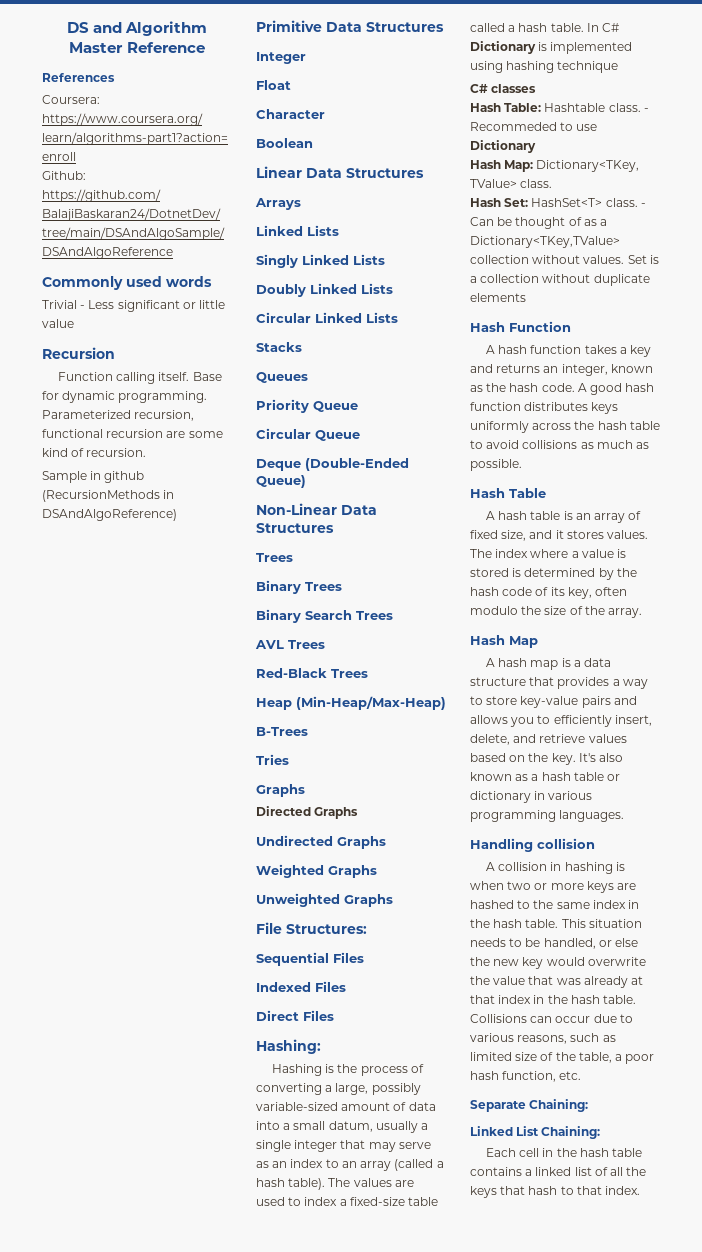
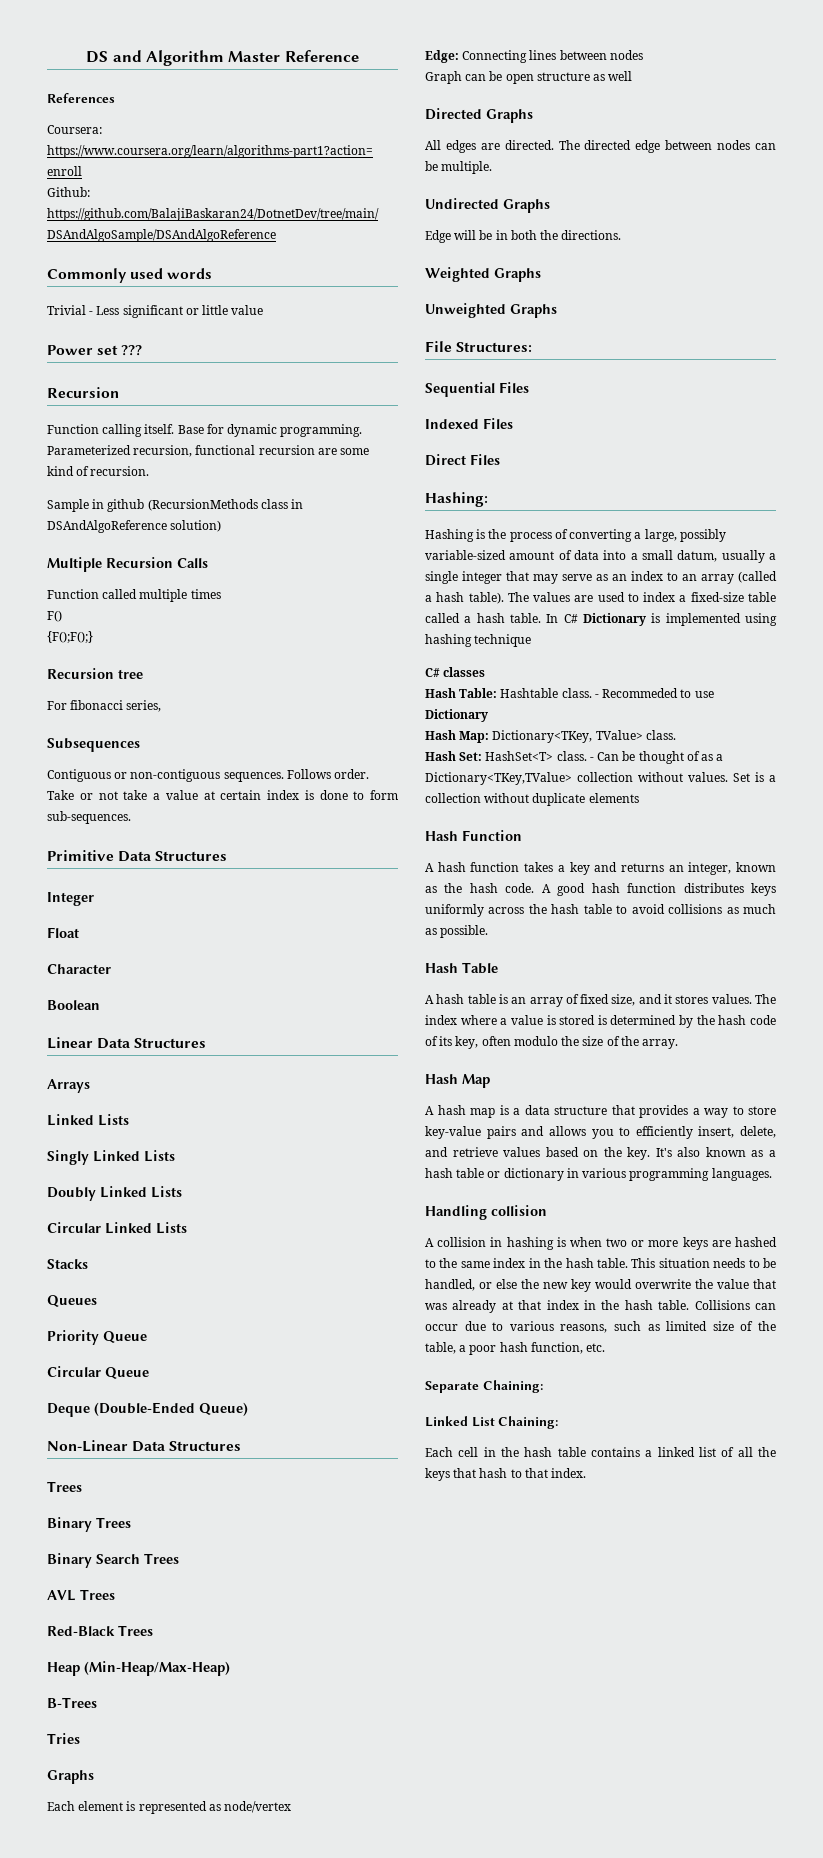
+ Power set ???
- Sample in github (RecursionMethods in DSAndAlgoReference)
+ Sample in github (RecursionMethods class in DSAndAlgoReference solution)
+ Multiple Recursion Calls
+ Function called multiple times
+ F()
+ {F();F();}
+ Recursion tree
+ For fibonacci series,
+ Subsequences
+ Contiguous or non-contiguous sequences. Follows order. Take or not take a value at certain index is done to form sub-sequences.
+ Each element is represented as node/vertex
+ Edge: Connecting lines between nodes
+ Graph can be open structure as well
  Directed Graphs
+ All edges are directed. The directed edge between nodes can be multiple.
  Undirected Graphs
+ Edge will be in both the directions.

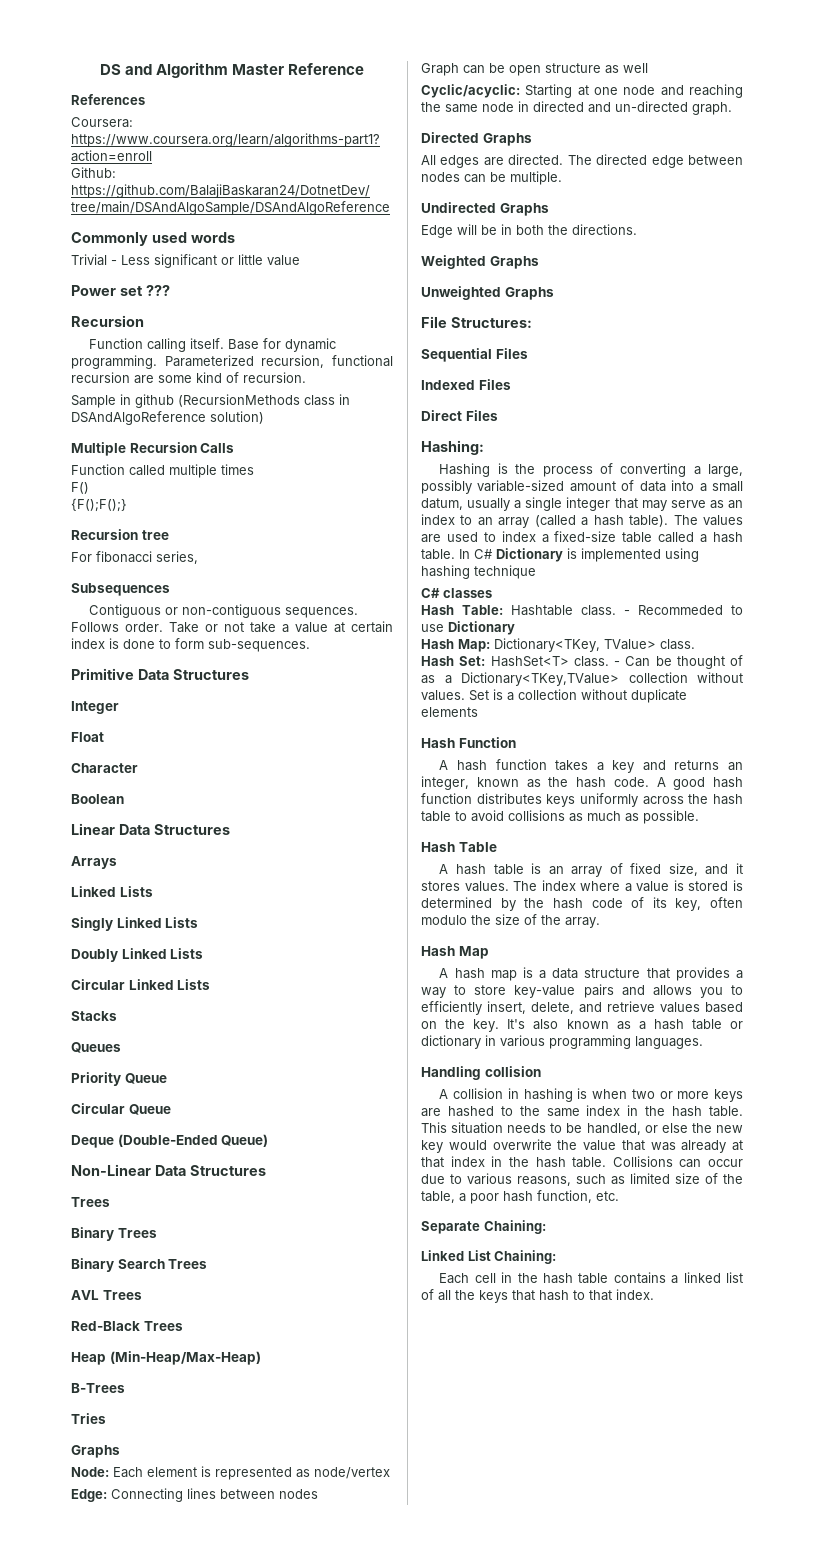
- Each element is represented as node/vertex
+ Node: Each element is represented as node/vertex
+ Cyclic/acyclic: Starting at one node and reaching the same node in directed and un-directed graph.

